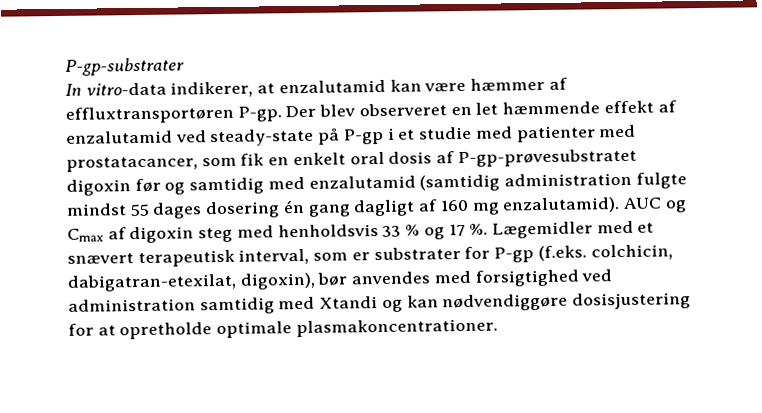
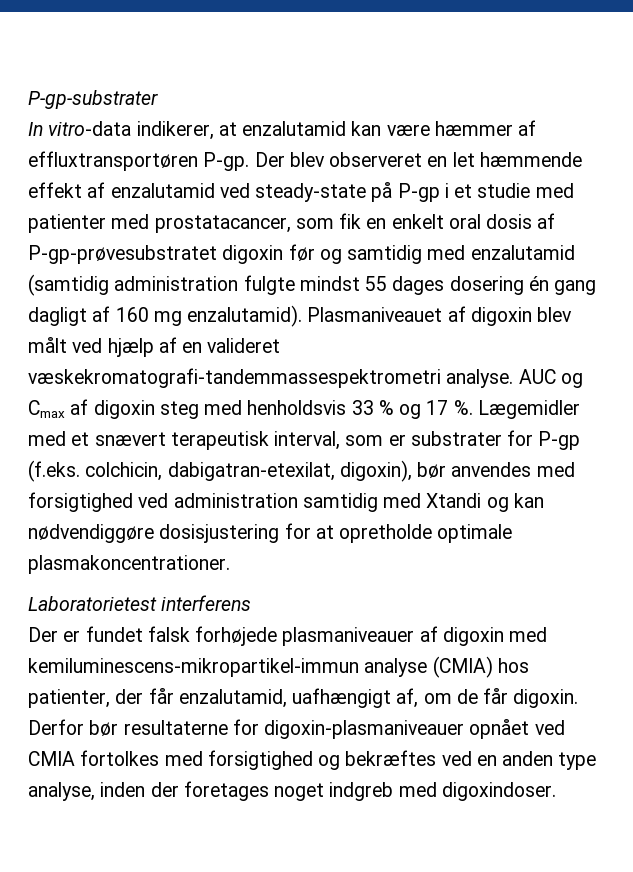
+ Plasmaniveauet af digoxin blev målt ved hjælp af en valideret væskekromatografi-tandemmassespektrometri analyse.
+ Laboratorietest interferens
+ Der er fundet falsk forhøjede plasmaniveauer af digoxin med kemiluminescens-mikropartikel-immun analyse (CMIA) hos patienter, der får enzalutamid, uafhængigt af, om de får digoxin. Derfor bør resultaterne for digoxin-plasmaniveauer opnået ved CMIA fortolkes med forsigtighed og bekræftes ved en anden type analyse, inden der foretages noget indgreb med digoxindoser.

